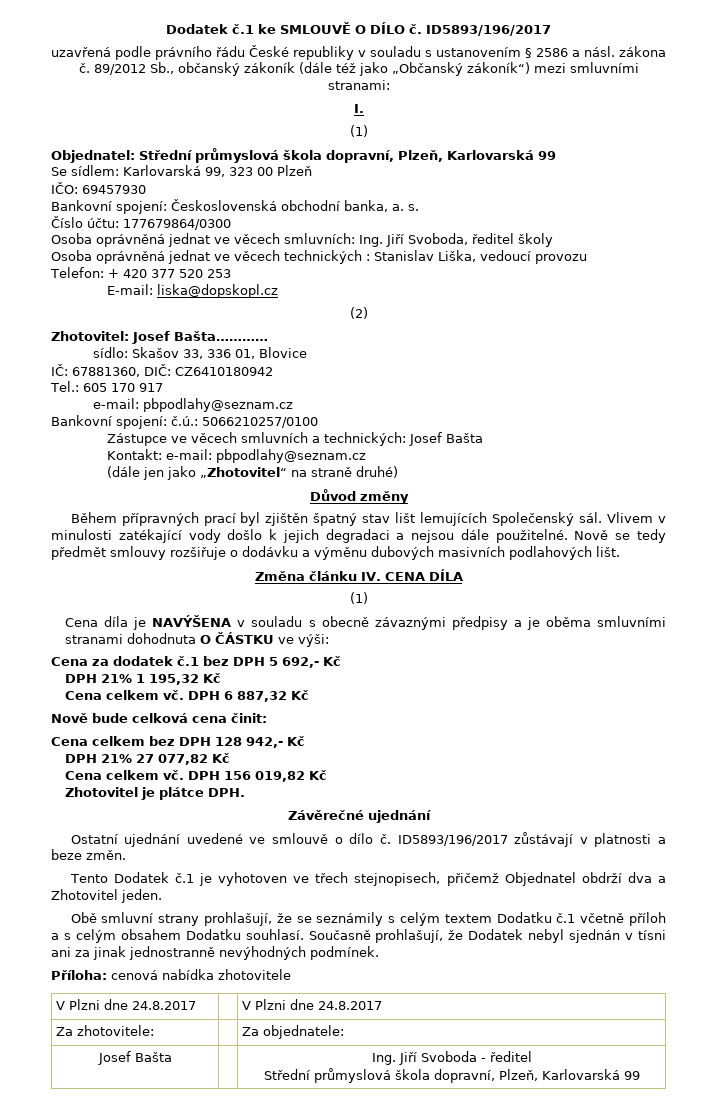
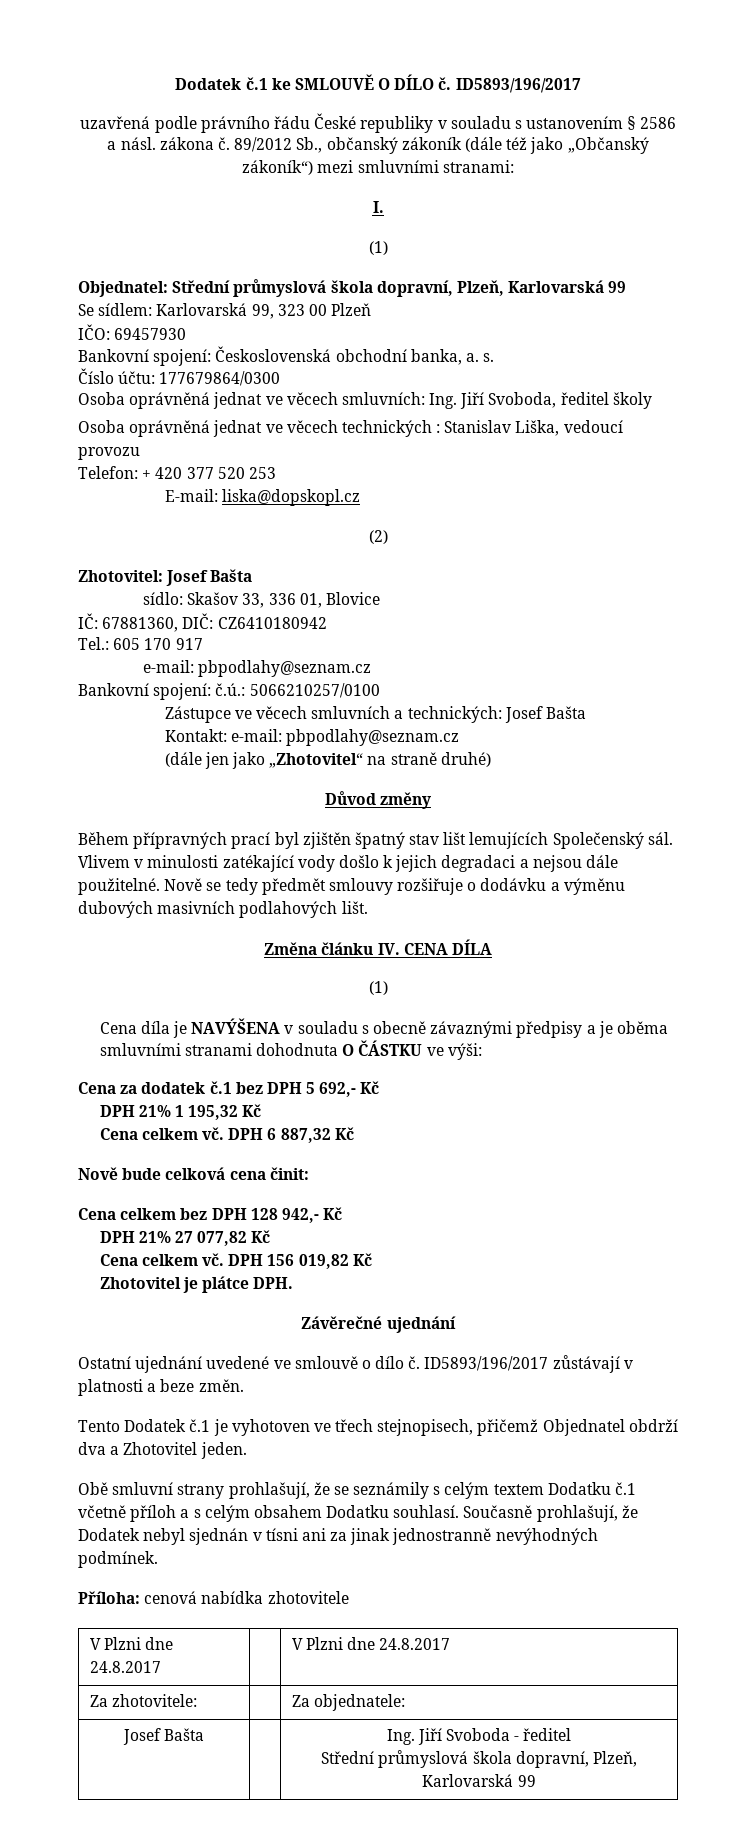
- Zhotovitel: Josef Bašta…………
+ Zhotovitel: Josef Bašta

